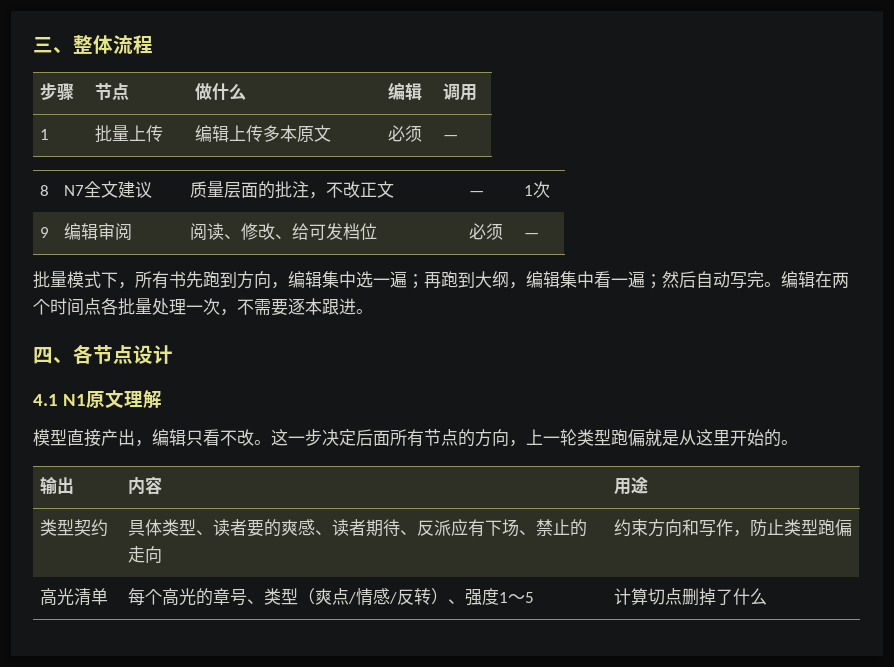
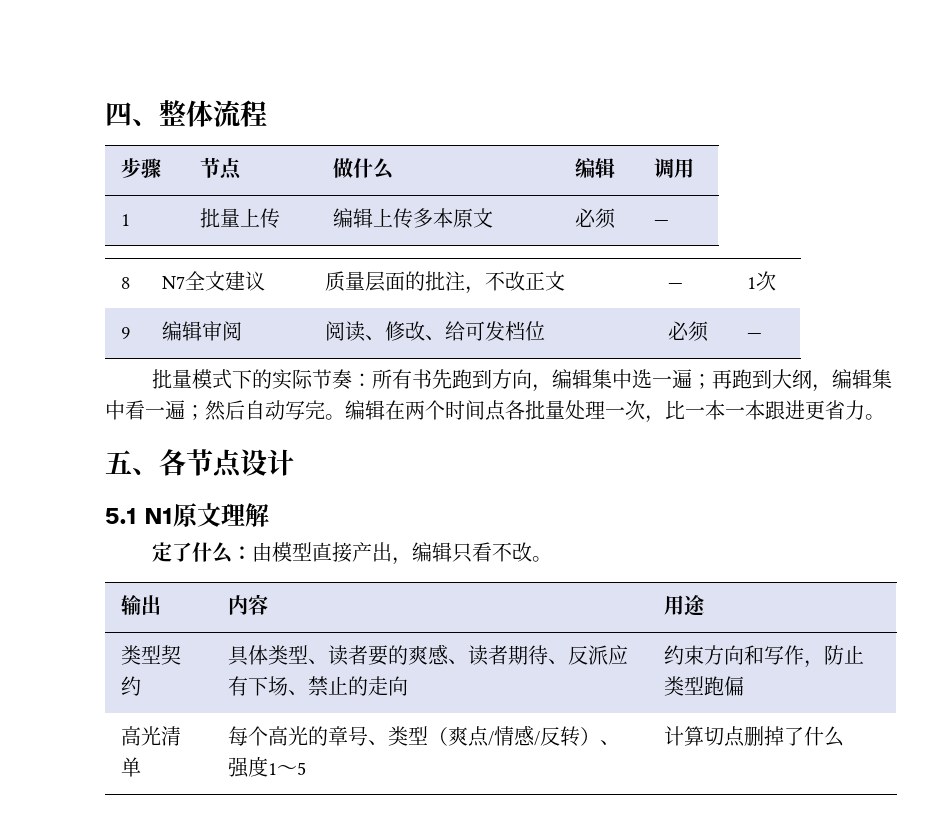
- 三、整体流程
+ 四、整体流程
- 批量模式下，所有书先跑到方向，编辑集中选一遍；再跑到大纲，编辑集中看一遍；然后自动写完。
+ 批量模式下的实际节奏：所有书先跑到方向，编辑集中选一遍；再跑到大纲，编辑集中看一遍；然后自动写完。
- 编辑在两个时间点各批量处理一次，不需要逐本跟进。
- 四、各节点设计
+ 编辑在两个时间点各批量处理一次，比一本一本跟进更省力。
+ 五、各节点设计
- 4.1 N1原文理解
+ 5.1 N1原文理解
- 模型直接产出，编辑只看不改。这一步决定后面所有节点的方向，上一轮类型跑偏就是从这里开始的。
+ 定了什么：由模型直接产出，编辑只看不改。

